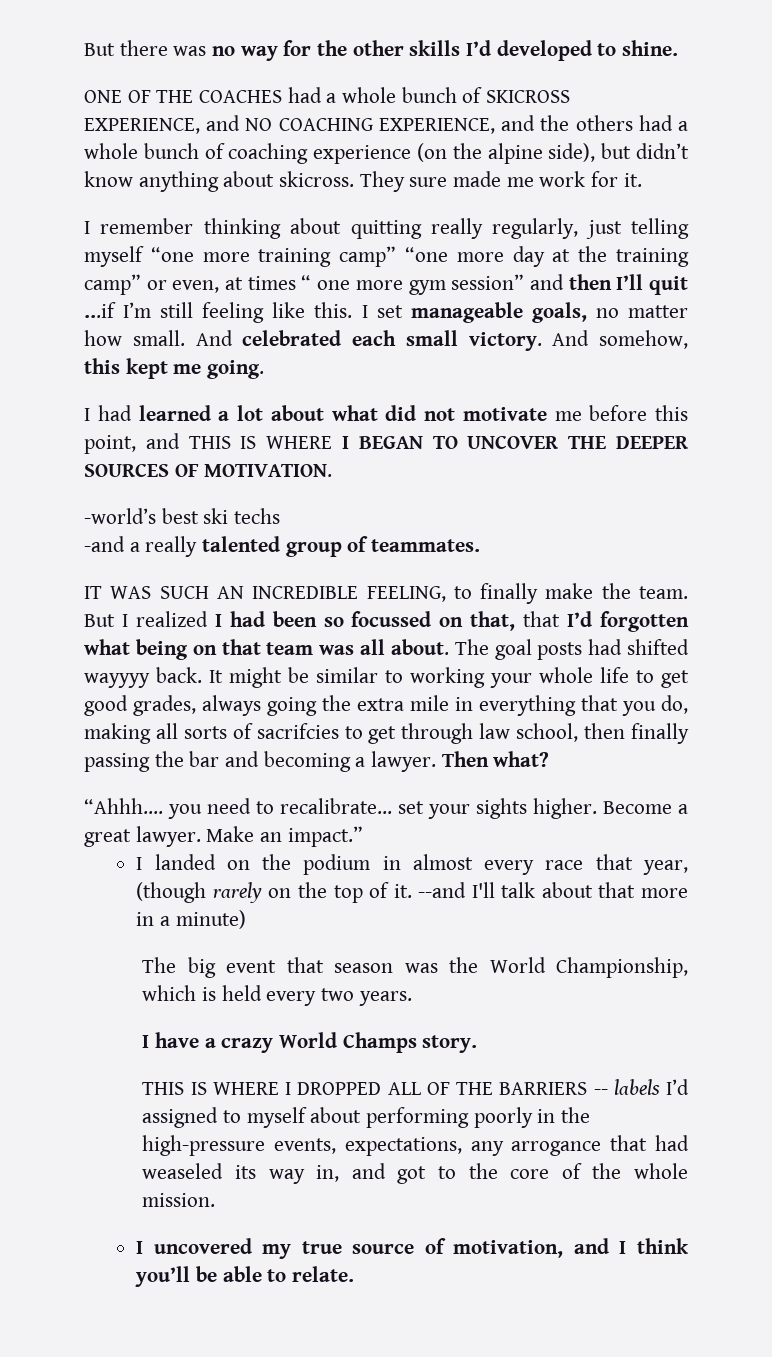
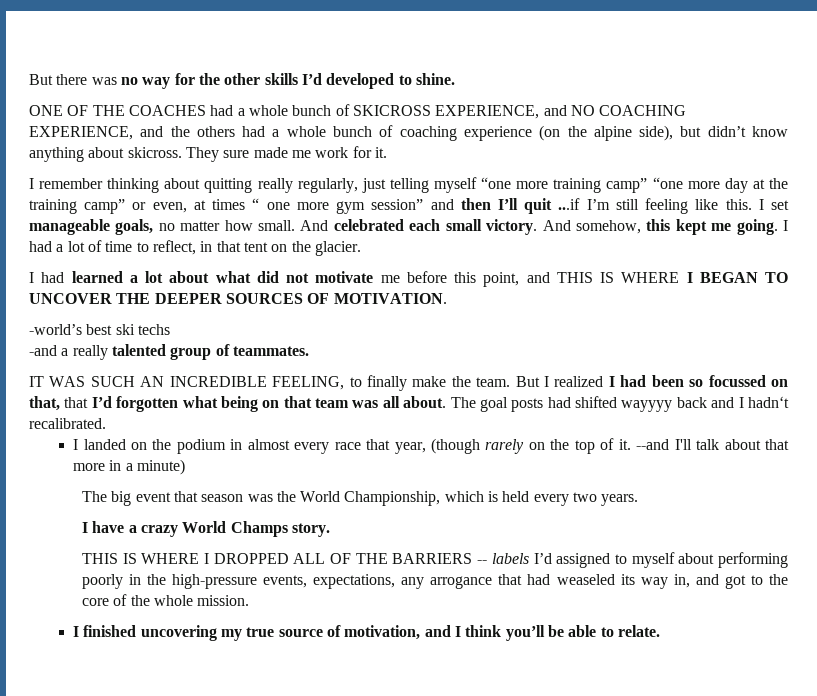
+ I had a lot of time to reflect, in that tent on the glacier.
- The goal posts had shifted wayyyy back. It might be similar to working your whole life to get good grades, always going the extra mile in everything that you do, making all sorts of sacrifcies to get through law school, then finally passing the bar and becoming a lawyer. Then what?
- “Ahhh.... you need to recalibrate... set your sights higher. Become a great lawyer. Make an impact.”
+ The goal posts had shifted wayyyy back and I hadn‘t recalibrated.
- I uncovered my true source of motivation, and I think you’ll be able to relate.
+ I finished uncovering my true source of motivation, and I think you’ll be able to relate.

